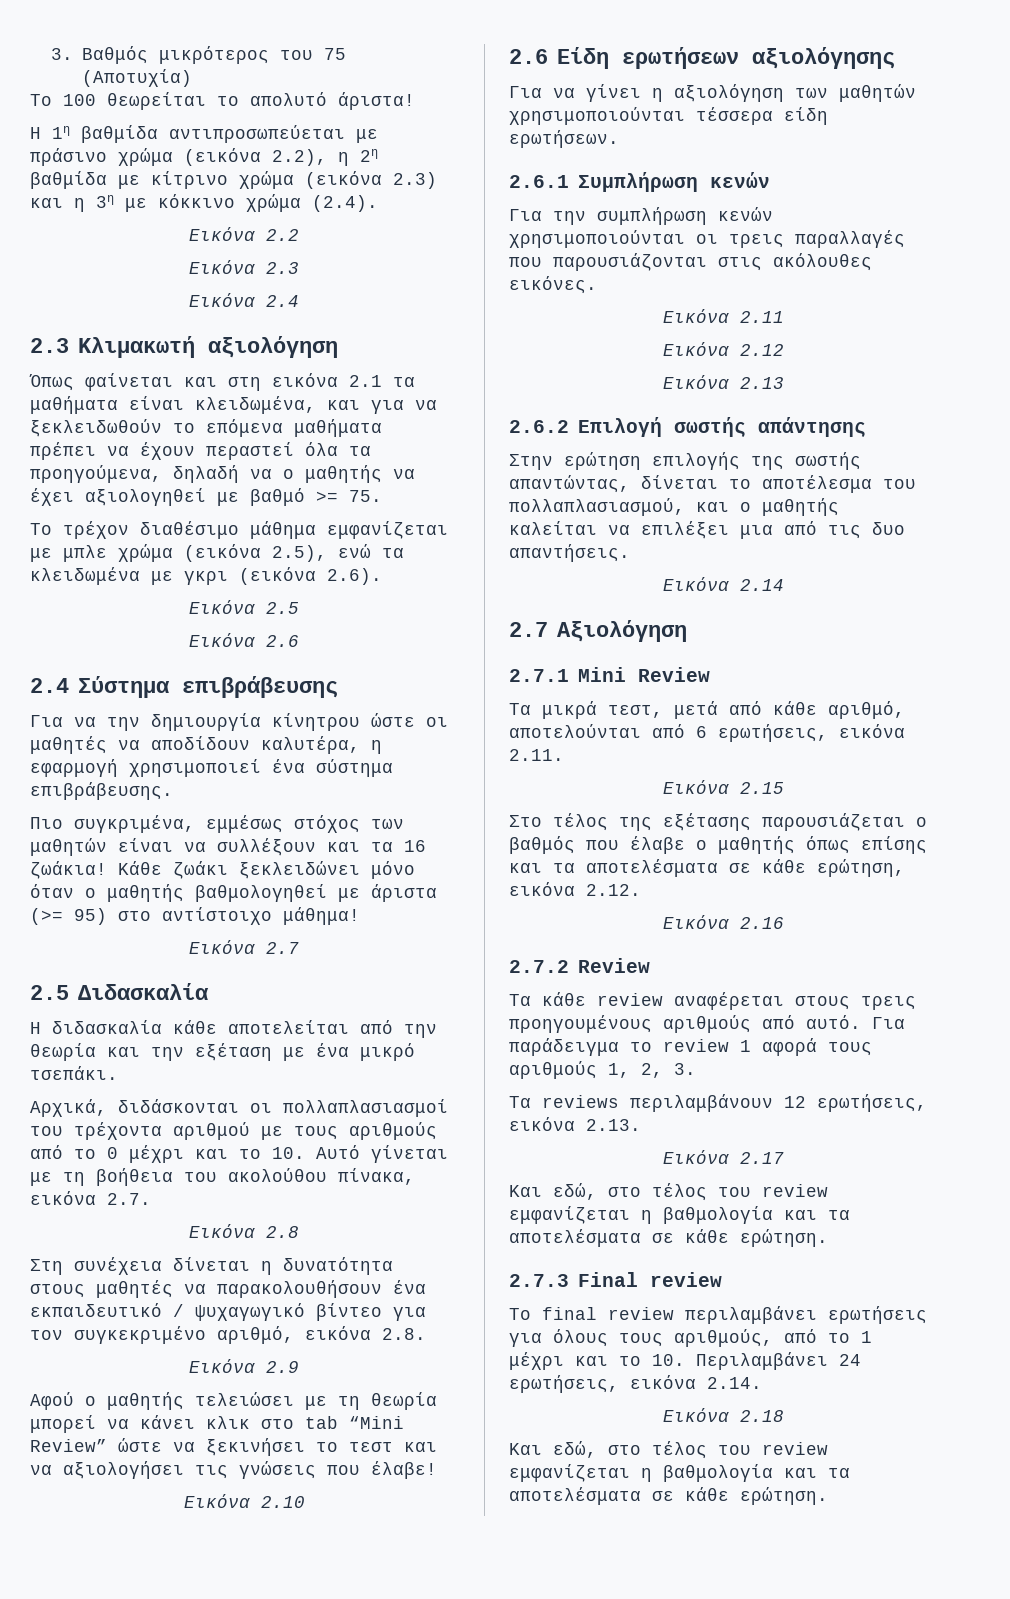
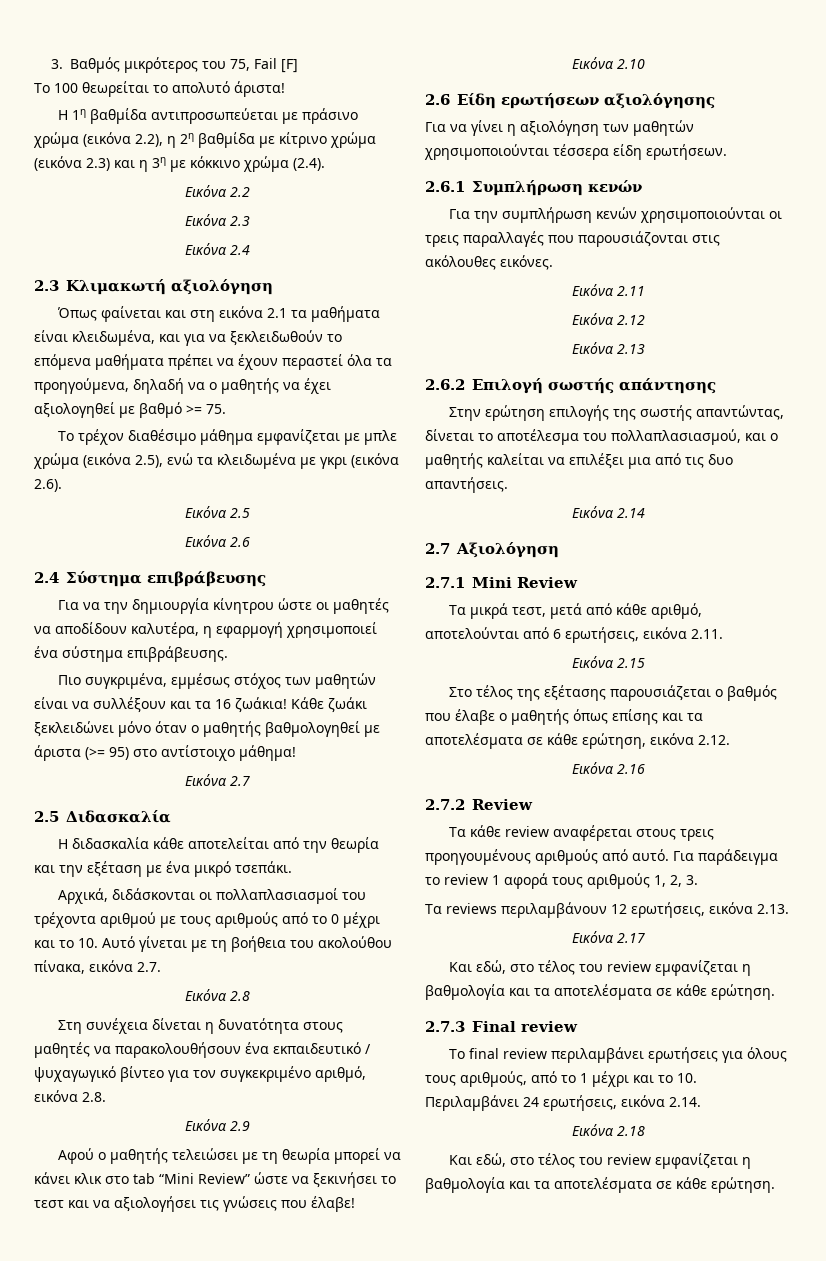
- 3. Βαθμός μικρότερος του 75 (Αποτυχία)
+ 3. Βαθμός μικρότερος του 75, Fail [F]

